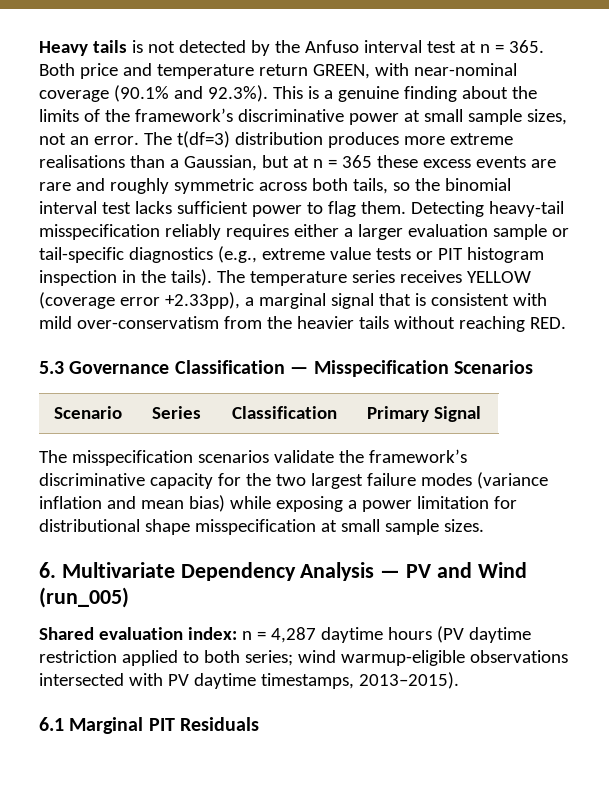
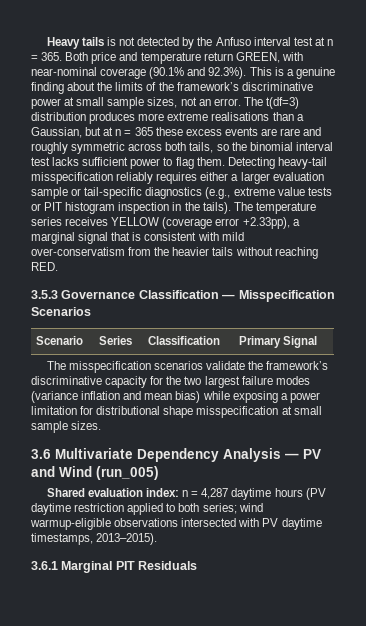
- 5.3 Governance Classification — Misspecification Scenarios
+ 3.5.3 Governance Classification — Misspecification Scenarios
- 6. Multivariate Dependency Analysis — PV and Wind (run_005)
+ 3.6 Multivariate Dependency Analysis — PV and Wind (run_005)
- 6.1 Marginal PIT Residuals
+ 3.6.1 Marginal PIT Residuals

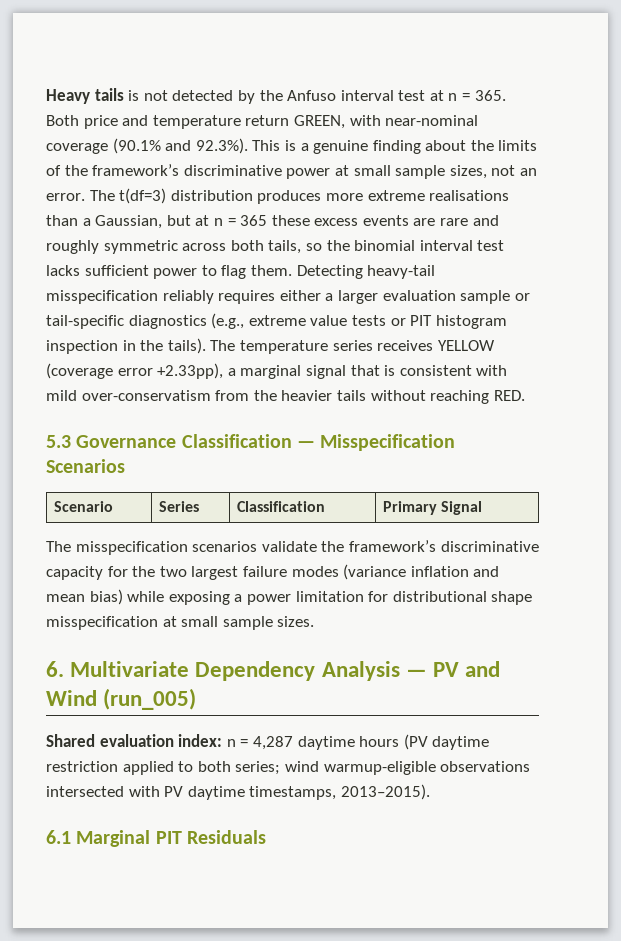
- 3.5.3 Governance Classification — Misspecification Scenarios
+ 5.3 Governance Classification — Misspecification Scenarios
- 3.6 Multivariate Dependency Analysis — PV and Wind (run_005)
+ 6. Multivariate Dependency Analysis — PV and Wind (run_005)
- 3.6.1 Marginal PIT Residuals
+ 6.1 Marginal PIT Residuals

